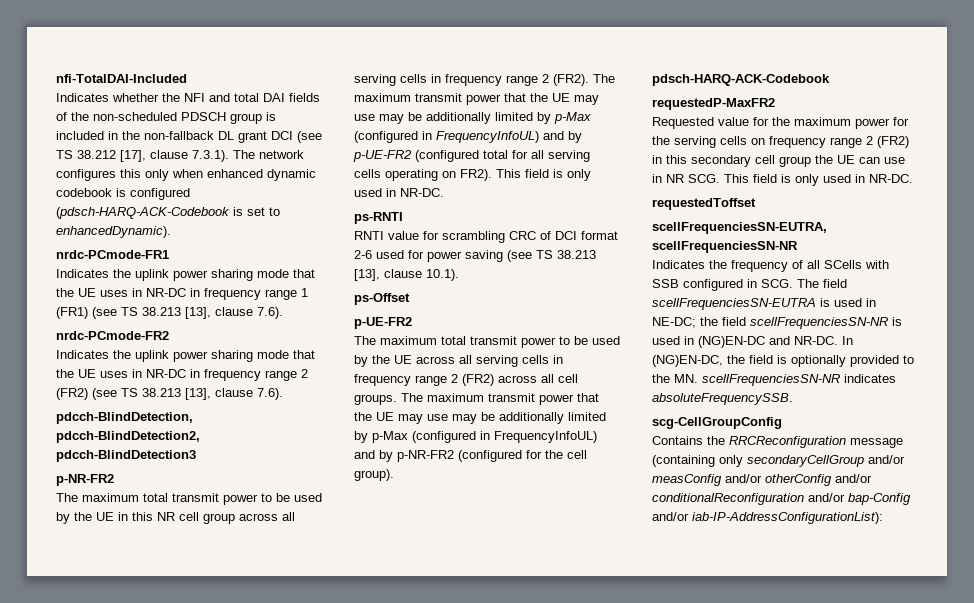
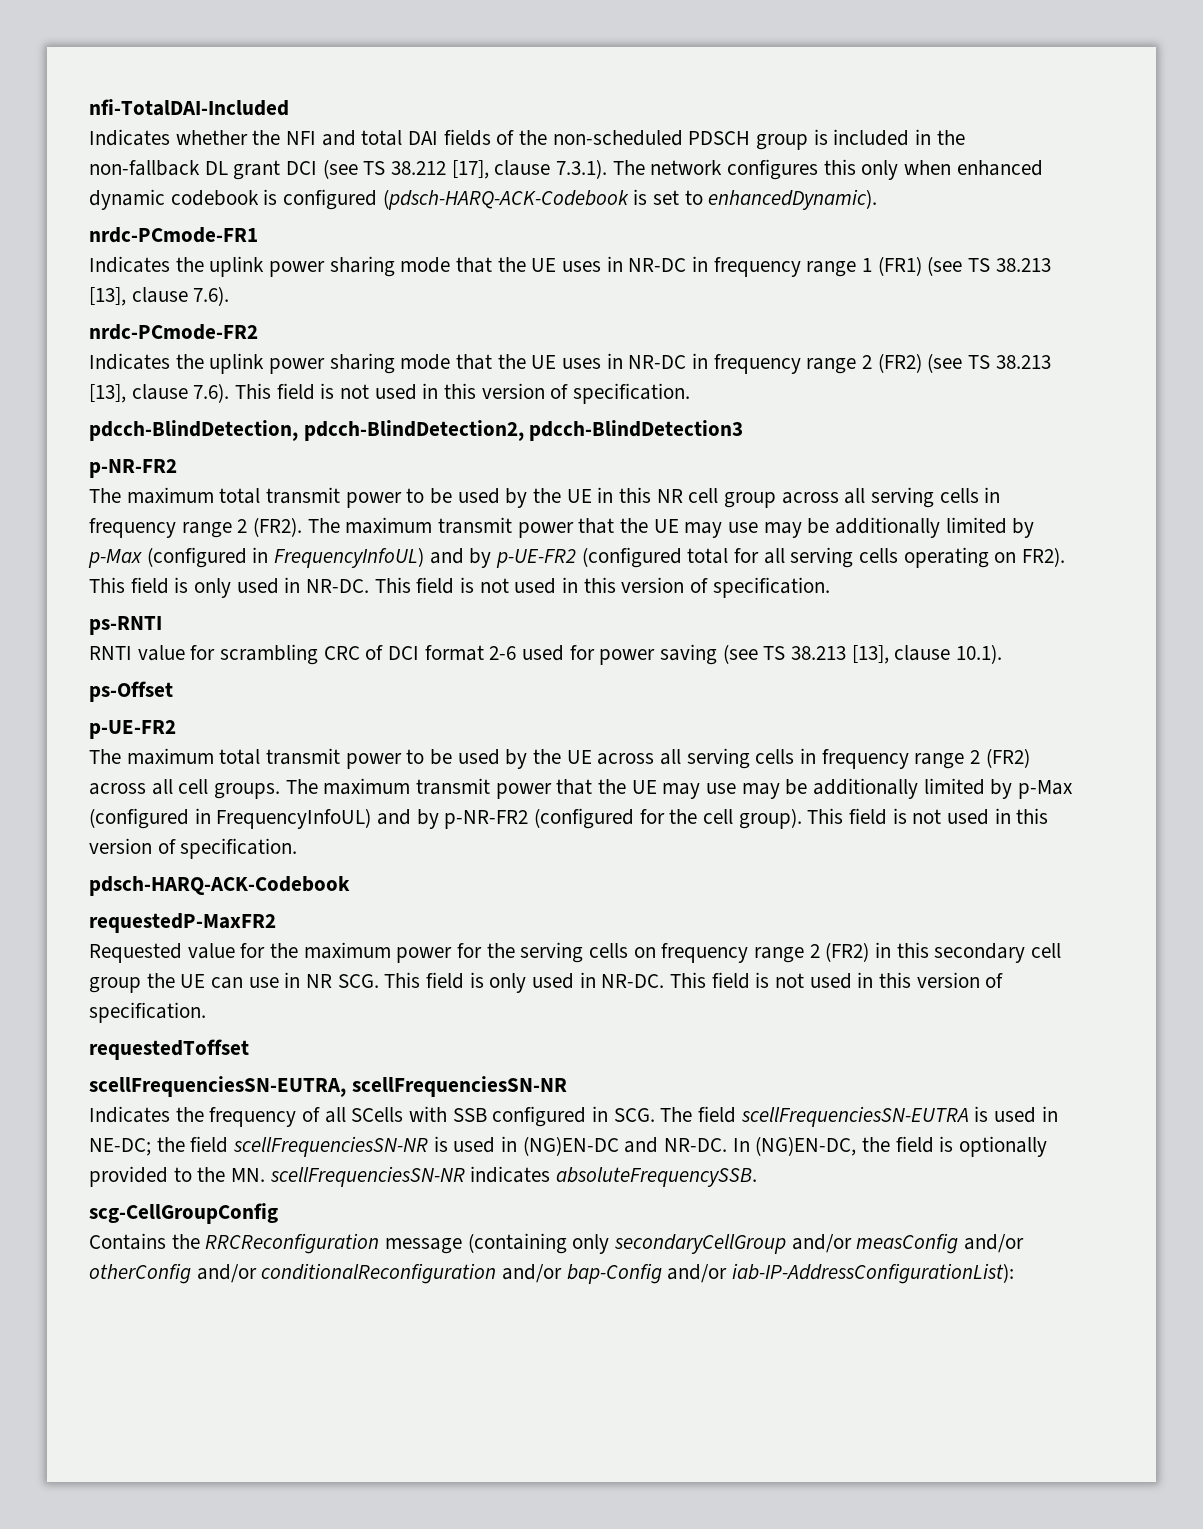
- Indicates the uplink power sharing mode that the UE uses in NR-DC in frequency range 2 (FR2) (see TS 38.213 [13], clause 7.6).
+ Indicates the uplink power sharing mode that the UE uses in NR-DC in frequency range 2 (FR2) (see TS 38.213 [13], clause 7.6). This field is not used in this version of specification.
- The maximum transmit power that the UE may use may be additionally limited by p-Max (configured in FrequencyInfoUL) and by p-UE-FR2 (configured total for all serving cells operating on FR2). This field is only used in NR-DC.
+ The maximum transmit power that the UE may use may be additionally limited by p-Max (configured in FrequencyInfoUL) and by p-UE-FR2 (configured total for all serving cells operating on FR2). This field is only used in NR-DC. This field is not used in this version of specification.
- The maximum transmit power that the UE may use may be additionally limited by p-Max (configured in FrequencyInfoUL) and by p-NR-FR2 (configured for the cell group).
+ The maximum transmit power that the UE may use may be additionally limited by p-Max (configured in FrequencyInfoUL) and by p-NR-FR2 (configured for the cell group). This field is not used in this version of specification.
- Requested value for the maximum power for the serving cells on frequency range 2 (FR2) in this secondary cell group the UE can use in NR SCG. This field is only used in NR-DC.
+ Requested value for the maximum power for the serving cells on frequency range 2 (FR2) in this secondary cell group the UE can use in NR SCG. This field is only used in NR-DC. This field is not used in this version of specification.

